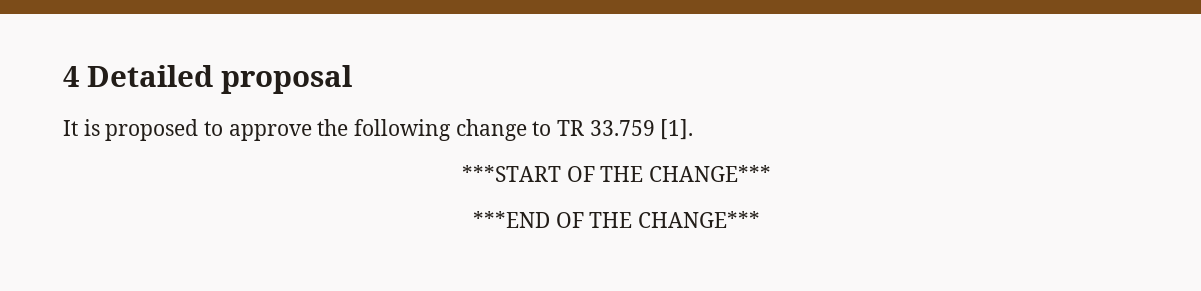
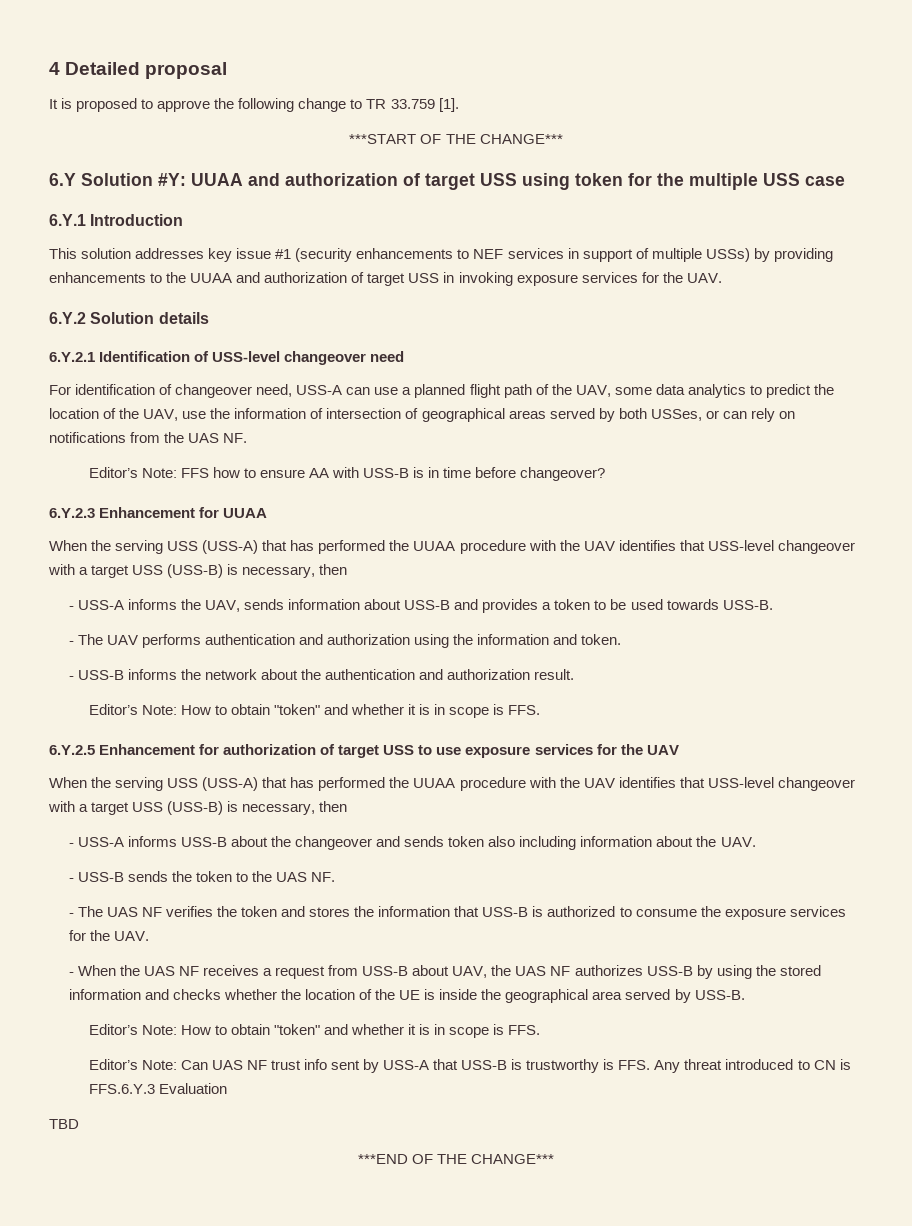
+ 6.Y Solution #Y: UUAA and authorization of target USS using token for the multiple USS case
+ 6.Y.1 Introduction
+ This solution addresses key issue #1 (security enhancements to NEF services in support of multiple USSs) by providing enhancements to the UUAA and authorization of target USS in invoking exposure services for the UAV.
+ 6.Y.2 Solution details
+ 6.Y.2.1 Identification of USS-level changeover need
+ For identification of changeover need, USS-A can use a planned flight path of the UAV, some data analytics to predict the location of the UAV, use the information of intersection of geographical areas served by both USSes, or can rely on notifications from the UAS NF.
+ Editor’s Note: FFS how to ensure AA with USS-B is in time before changeover?
+ 6.Y.2.3 Enhancement for UUAA
+ When the serving USS (USS-A) that has performed the UUAA procedure with the UAV identifies that USS-level changeover with a target USS (USS-B) is necessary, then
+ - USS-A informs the UAV, sends information about USS-B and provides a token to be used towards USS-B.
+ - The UAV performs authentication and authorization using the information and token.
+ - USS-B informs the network about the authentication and authorization result.
+ Editor’s Note: How to obtain "token" and whether it is in scope is FFS.
+ 6.Y.2.5 Enhancement for authorization of target USS to use exposure services for the UAV
+ When the serving USS (USS-A) that has performed the UUAA procedure with the UAV identifies that USS-level changeover with a target USS (USS-B) is necessary, then
+ - USS-A informs USS-B about the changeover and sends token also including information about the UAV.
+ - USS-B sends the token to the UAS NF.
+ - The UAS NF verifies the token and stores the information that USS-B is authorized to consume the exposure services for the UAV.
+ - When the UAS NF receives a request from USS-B about UAV, the UAS NF authorizes USS-B by using the stored information and checks whether the location of the UE is inside the geographical area served by USS-B.
+ Editor’s Note: How to obtain "token" and whether it is in scope is FFS.
+ Editor’s Note: Can UAS NF trust info sent by USS-A that USS-B is trustworthy is FFS. Any threat introduced to CN is FFS.6.Y.3 Evaluation
+ TBD

